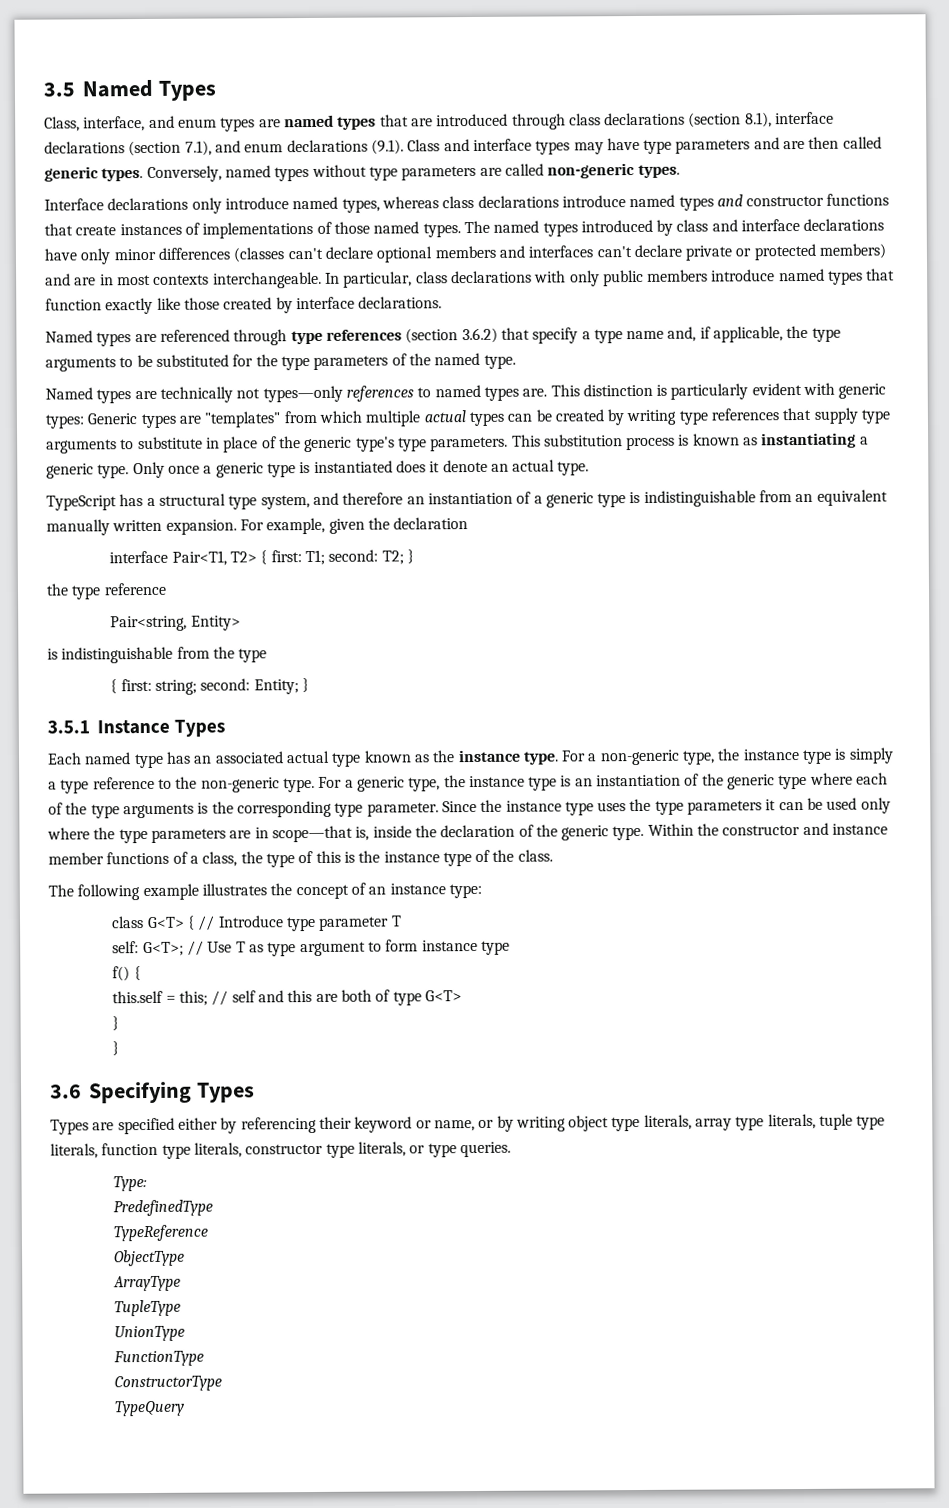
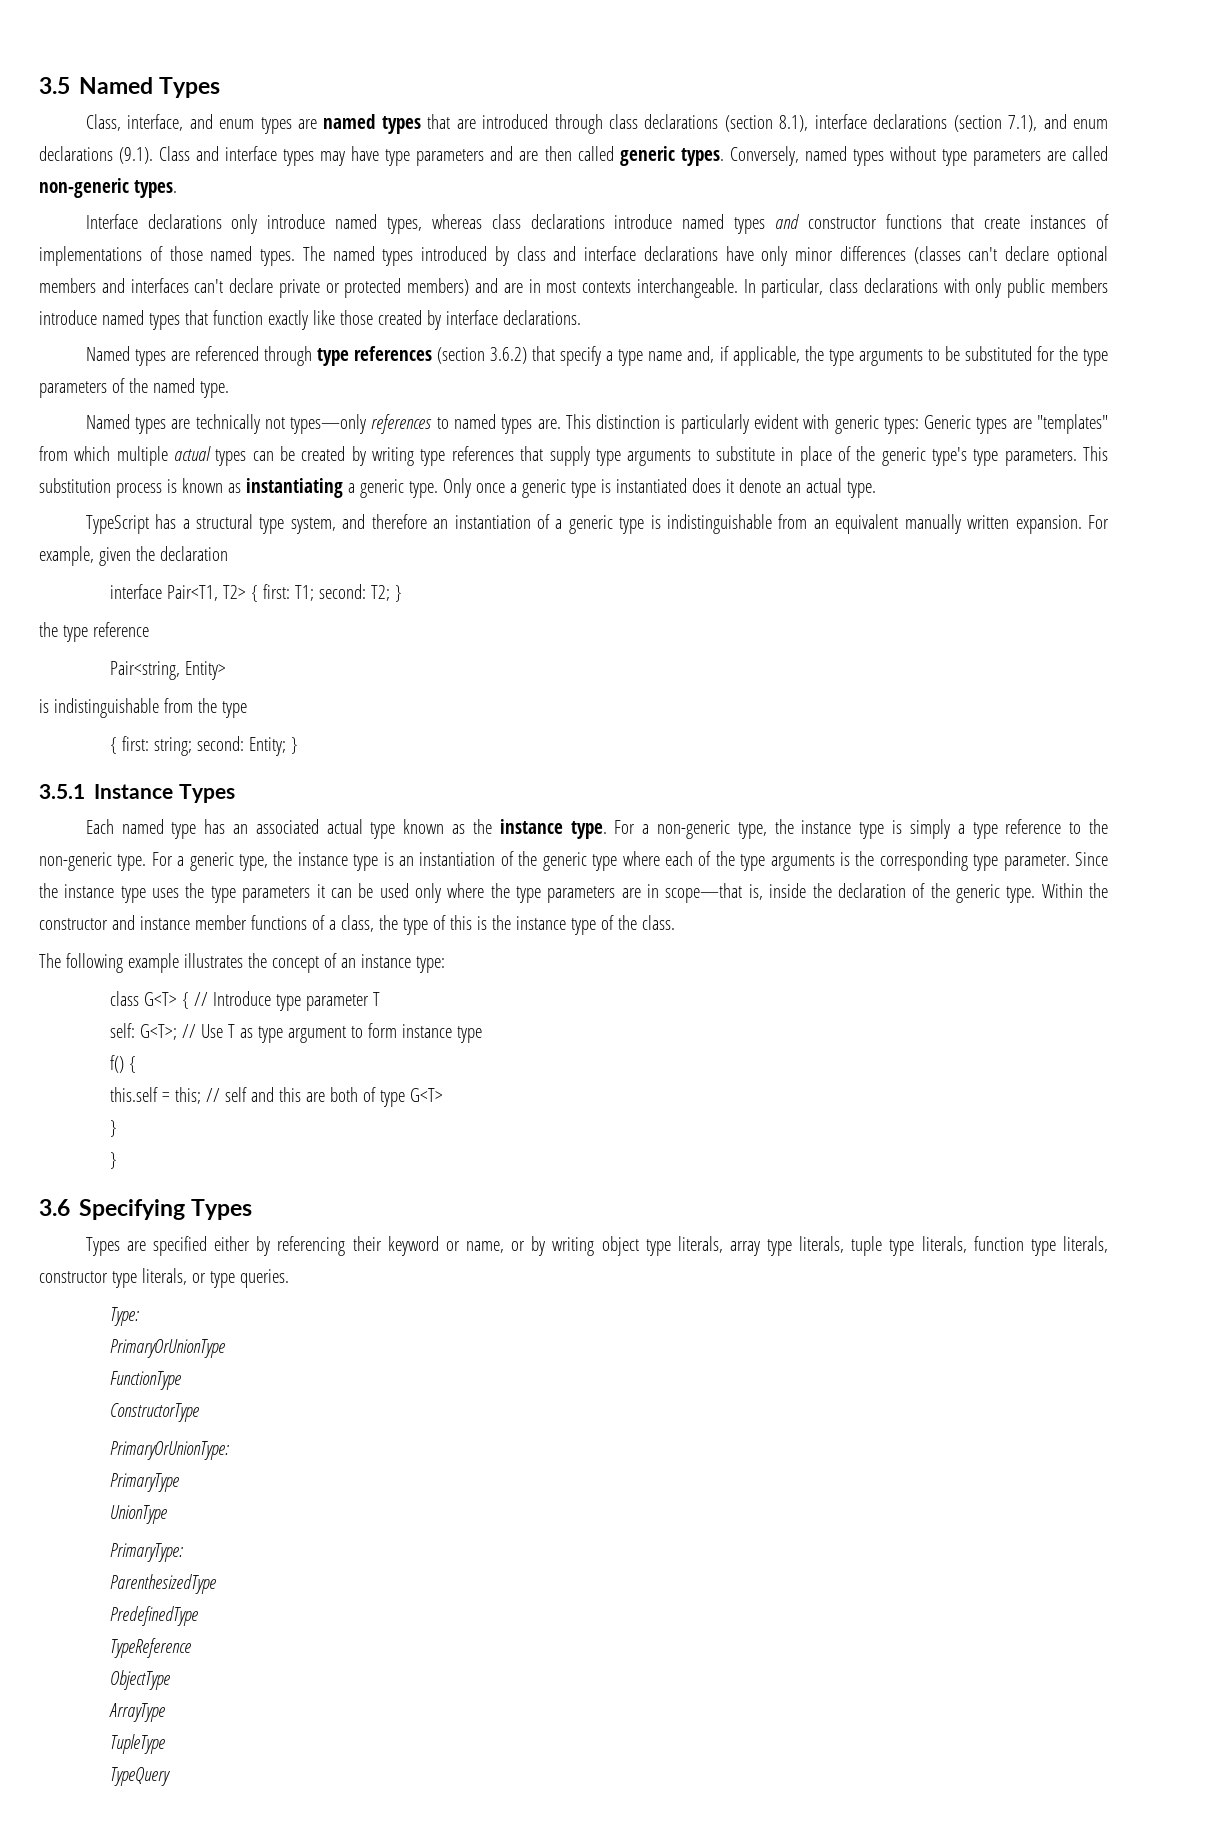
+ PrimaryOrUnionType
+ FunctionType
+ ConstructorType
+ PrimaryOrUnionType:
+ PrimaryType
+ UnionType
+ PrimaryType:
+ ParenthesizedType
- UnionType
- FunctionType
- ConstructorType

